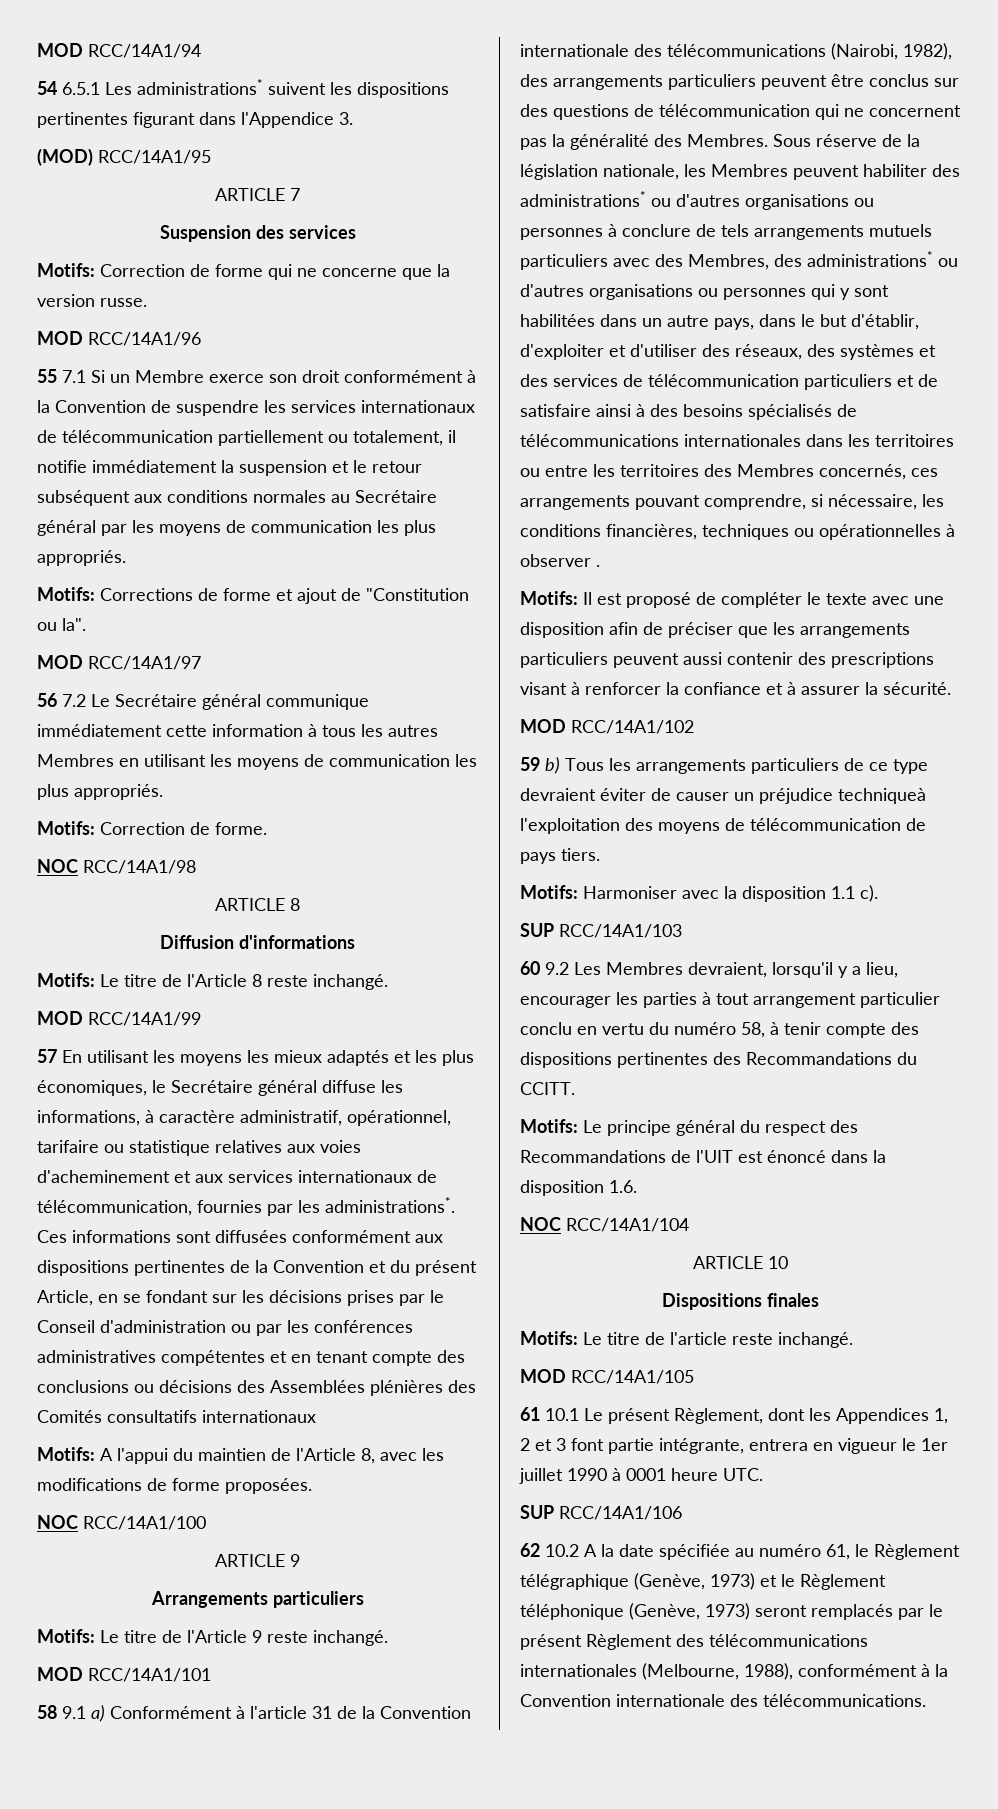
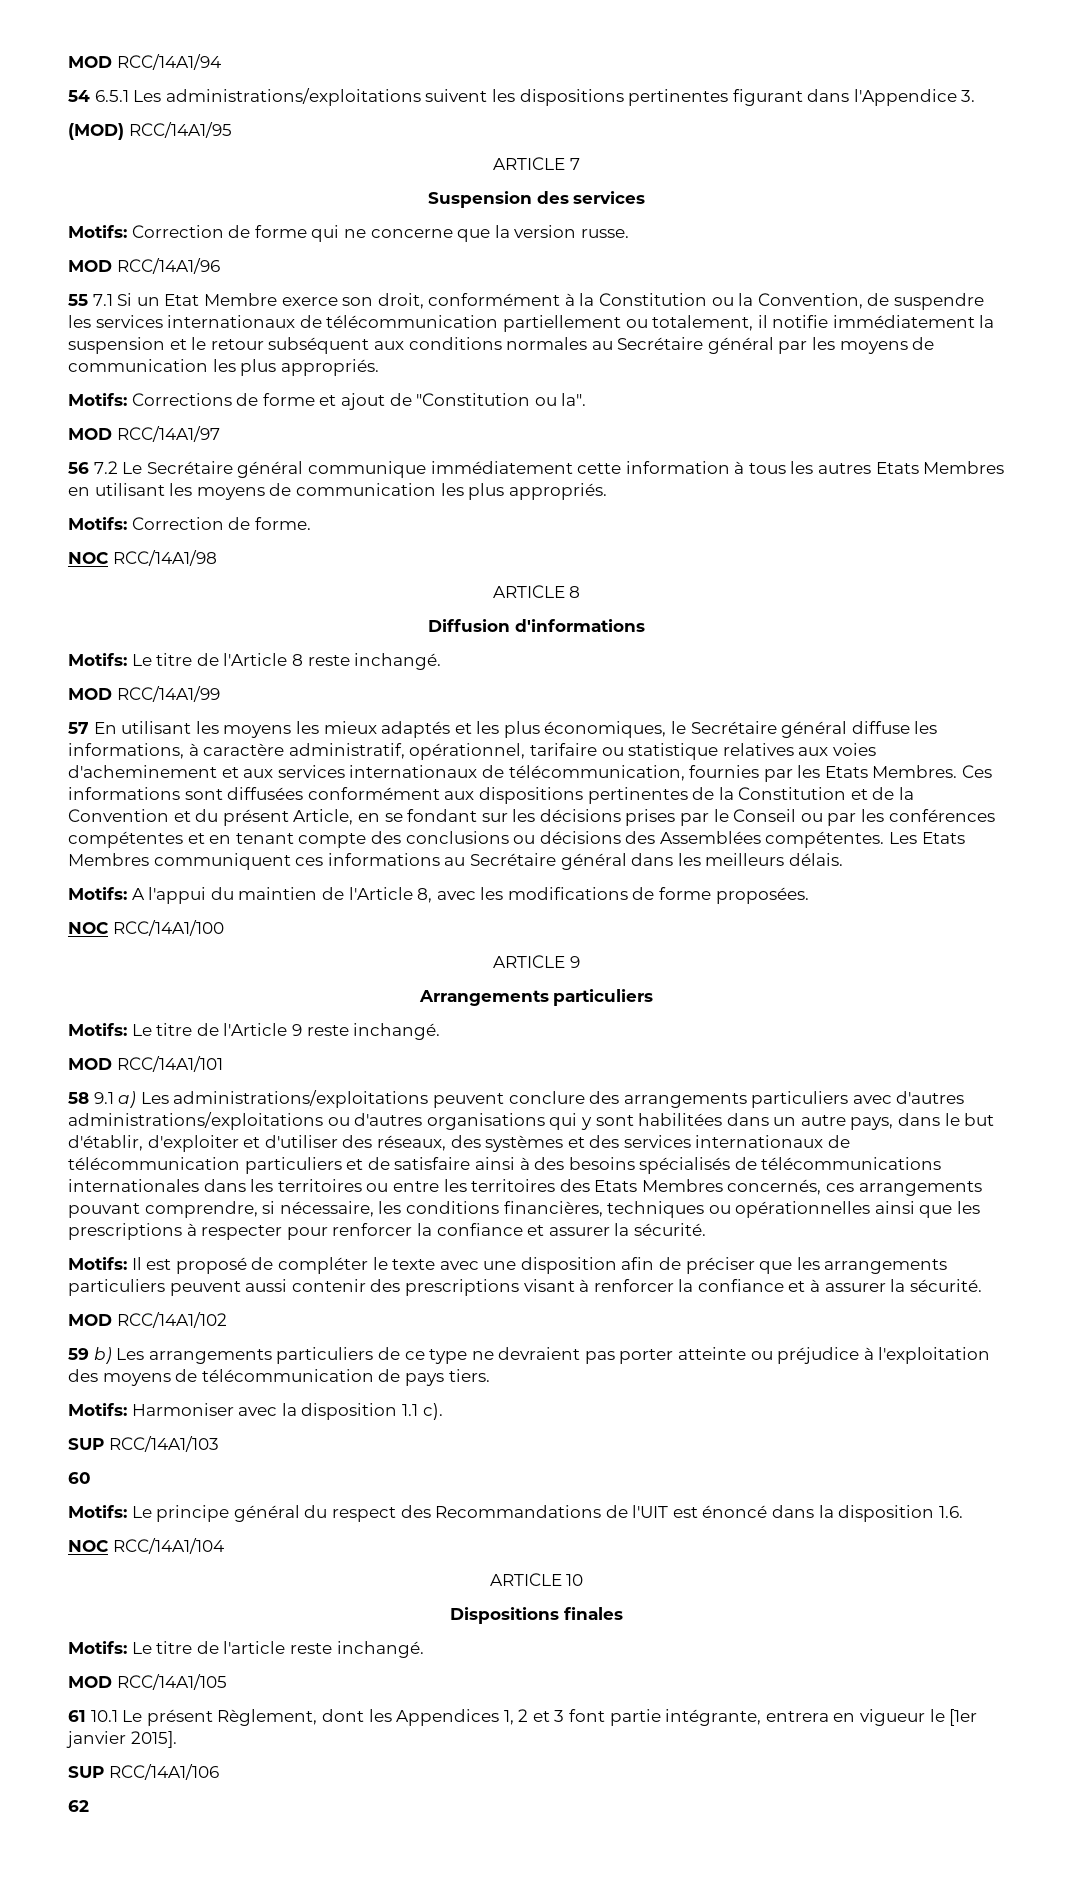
- 54 6.5.1 Les administrations* suivent les dispositions pertinentes figurant dans l'Appendice 3.
+ 54 6.5.1 Les administrations/exploitations suivent les dispositions pertinentes figurant dans l'Appendice 3.
- 55 7.1 Si un Membre exerce son droit conformément à la Convention de suspendre les services internationaux de télécommunication partiellement ou totalement, il notifie immédiatement la suspension et le retour subséquent aux conditions normales au Secrétaire général par les moyens de communication les plus appropriés.
+ 55 7.1 Si un Etat Membre exerce son droit, conformément à la Constitution ou la Convention, de suspendre les services internationaux de télécommunication partiellement ou totalement, il notifie immédiatement la suspension et le retour subséquent aux conditions normales au Secrétaire général par les moyens de communication les plus appropriés.
- 56 7.2 Le Secrétaire général communique immédiatement cette information à tous les autres Membres en utilisant les moyens de communication les plus appropriés.
+ 56 7.2 Le Secrétaire général communique immédiatement cette information à tous les autres Etats Membres en utilisant les moyens de communication les plus appropriés.
- 57 En utilisant les moyens les mieux adaptés et les plus économiques, le Secrétaire général diffuse les informations, à caractère administratif, opérationnel, tarifaire ou statistique relatives aux voies d'acheminement et aux services internationaux de télécommunication, fournies par les administrations*.
+ 57 En utilisant les moyens les mieux adaptés et les plus économiques, le Secrétaire général diffuse les informations, à caractère administratif, opérationnel, tarifaire ou statistique relatives aux voies d'acheminement et aux services internationaux de télécommunication, fournies par les Etats Membres.
- Ces informations sont diffusées conformément aux dispositions pertinentes de la Convention et du présent Article, en se fondant sur les décisions prises par le Conseil d'administration ou par les conférences administratives compétentes et en tenant compte des conclusions ou décisions des Assemblées plénières des Comités consultatifs internationaux
+ Ces informations sont diffusées conformément aux dispositions pertinentes de la Constitution et de la Convention et du présent Article, en se fondant sur les décisions prises par le Conseil ou par les conférences compétentes et en tenant compte des conclusions ou décisions des Assemblées compétentes. Les Etats Membres communiquent ces informations au Secrétaire général dans les meilleurs délais.
- 58 9.1 a) Conformément à l'article 31 de la Convention internationale des télécommunications (Nairobi, 1982), des arrangements particuliers peuvent être conclus sur des questions de télécommunication qui ne concernent pas la généralité des Membres. Sous réserve de la législation nationale, les Membres peuvent habiliter des administrations* ou d'autres organisations ou personnes à conclure de tels arrangements mutuels particuliers avec des Membres, des administrations* ou d'autres organisations ou personnes qui y sont habilitées dans un autre pays, dans le but d'établir, d'exploiter et d'utiliser des réseaux, des systèmes et des services de télécommunication particuliers et de satisfaire ainsi à des besoins spécialisés de télécommunications internationales dans les territoires ou entre les territoires des Membres concernés, ces arrangements pouvant comprendre, si nécessaire, les conditions financières, techniques ou opérationnelles à observer .
+ 58 9.1 a) Les administrations/exploitations peuvent conclure des arrangements particuliers avec d'autres administrations/exploitations ou d'autres organisations qui y sont habilitées dans un autre pays, dans le but d'établir, d'exploiter et d'utiliser des réseaux, des systèmes et des services internationaux de télécommunication particuliers et de satisfaire ainsi à des besoins spécialisés de télécommunications internationales dans les territoires ou entre les territoires des Etats Membres concernés, ces arrangements pouvant comprendre, si nécessaire, les conditions financières, techniques ou opérationnelles ainsi que les prescriptions à respecter pour renforcer la confiance et assurer la sécurité.
- 59 b) Tous les arrangements particuliers de ce type devraient éviter de causer un préjudice techniqueà l'exploitation des moyens de télécommunication de pays tiers.
+ 59 b) Les arrangements particuliers de ce type ne devraient pas porter atteinte ou préjudice à l'exploitation des moyens de télécommunication de pays tiers.
- 60 9.2 Les Membres devraient, lorsqu'il y a lieu, encourager les parties à tout arrangement particulier conclu en vertu du numéro 58, à tenir compte des dispositions pertinentes des Recommandations du CCITT.
+ 60
- 61 10.1 Le présent Règlement, dont les Appendices 1, 2 et 3 font partie intégrante, entrera en vigueur le 1er juillet 1990 à 0001 heure UTC.
+ 61 10.1 Le présent Règlement, dont les Appendices 1, 2 et 3 font partie intégrante, entrera en vigueur le [1er janvier 2015].
  SUP RCC/14A1/106
- 62 10.2 A la date spécifiée au numéro 61, le Règlement télégraphique (Genève, 1973) et le Règlement téléphonique (Genève, 1973) seront remplacés par le présent Règlement des télécommunications internationales (Melbourne, 1988), conformément à la Convention internationale des télécommunications.
+ 62

